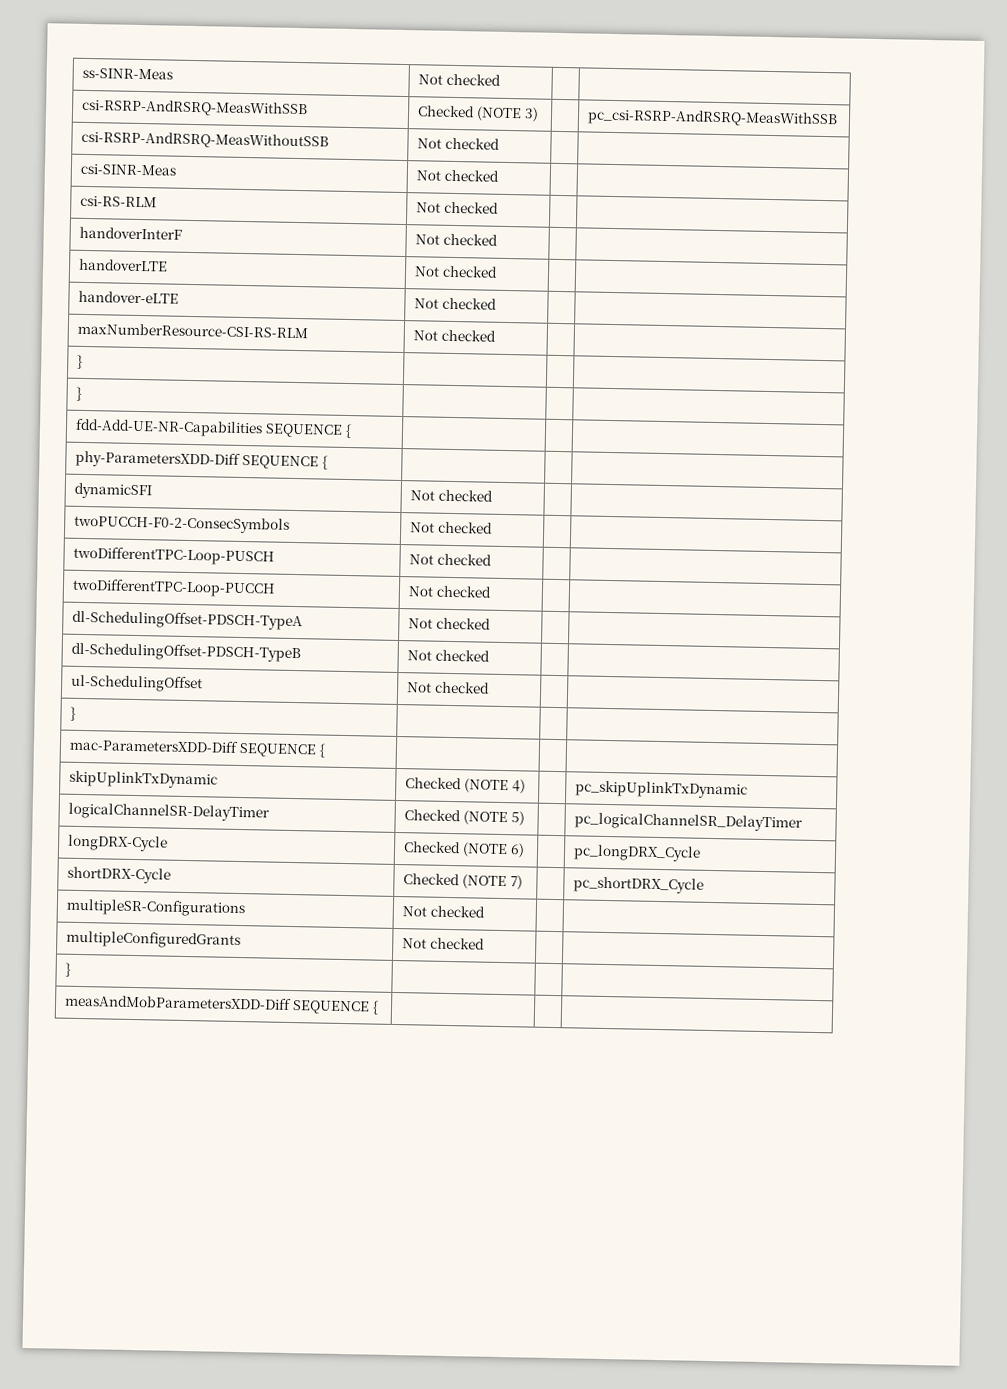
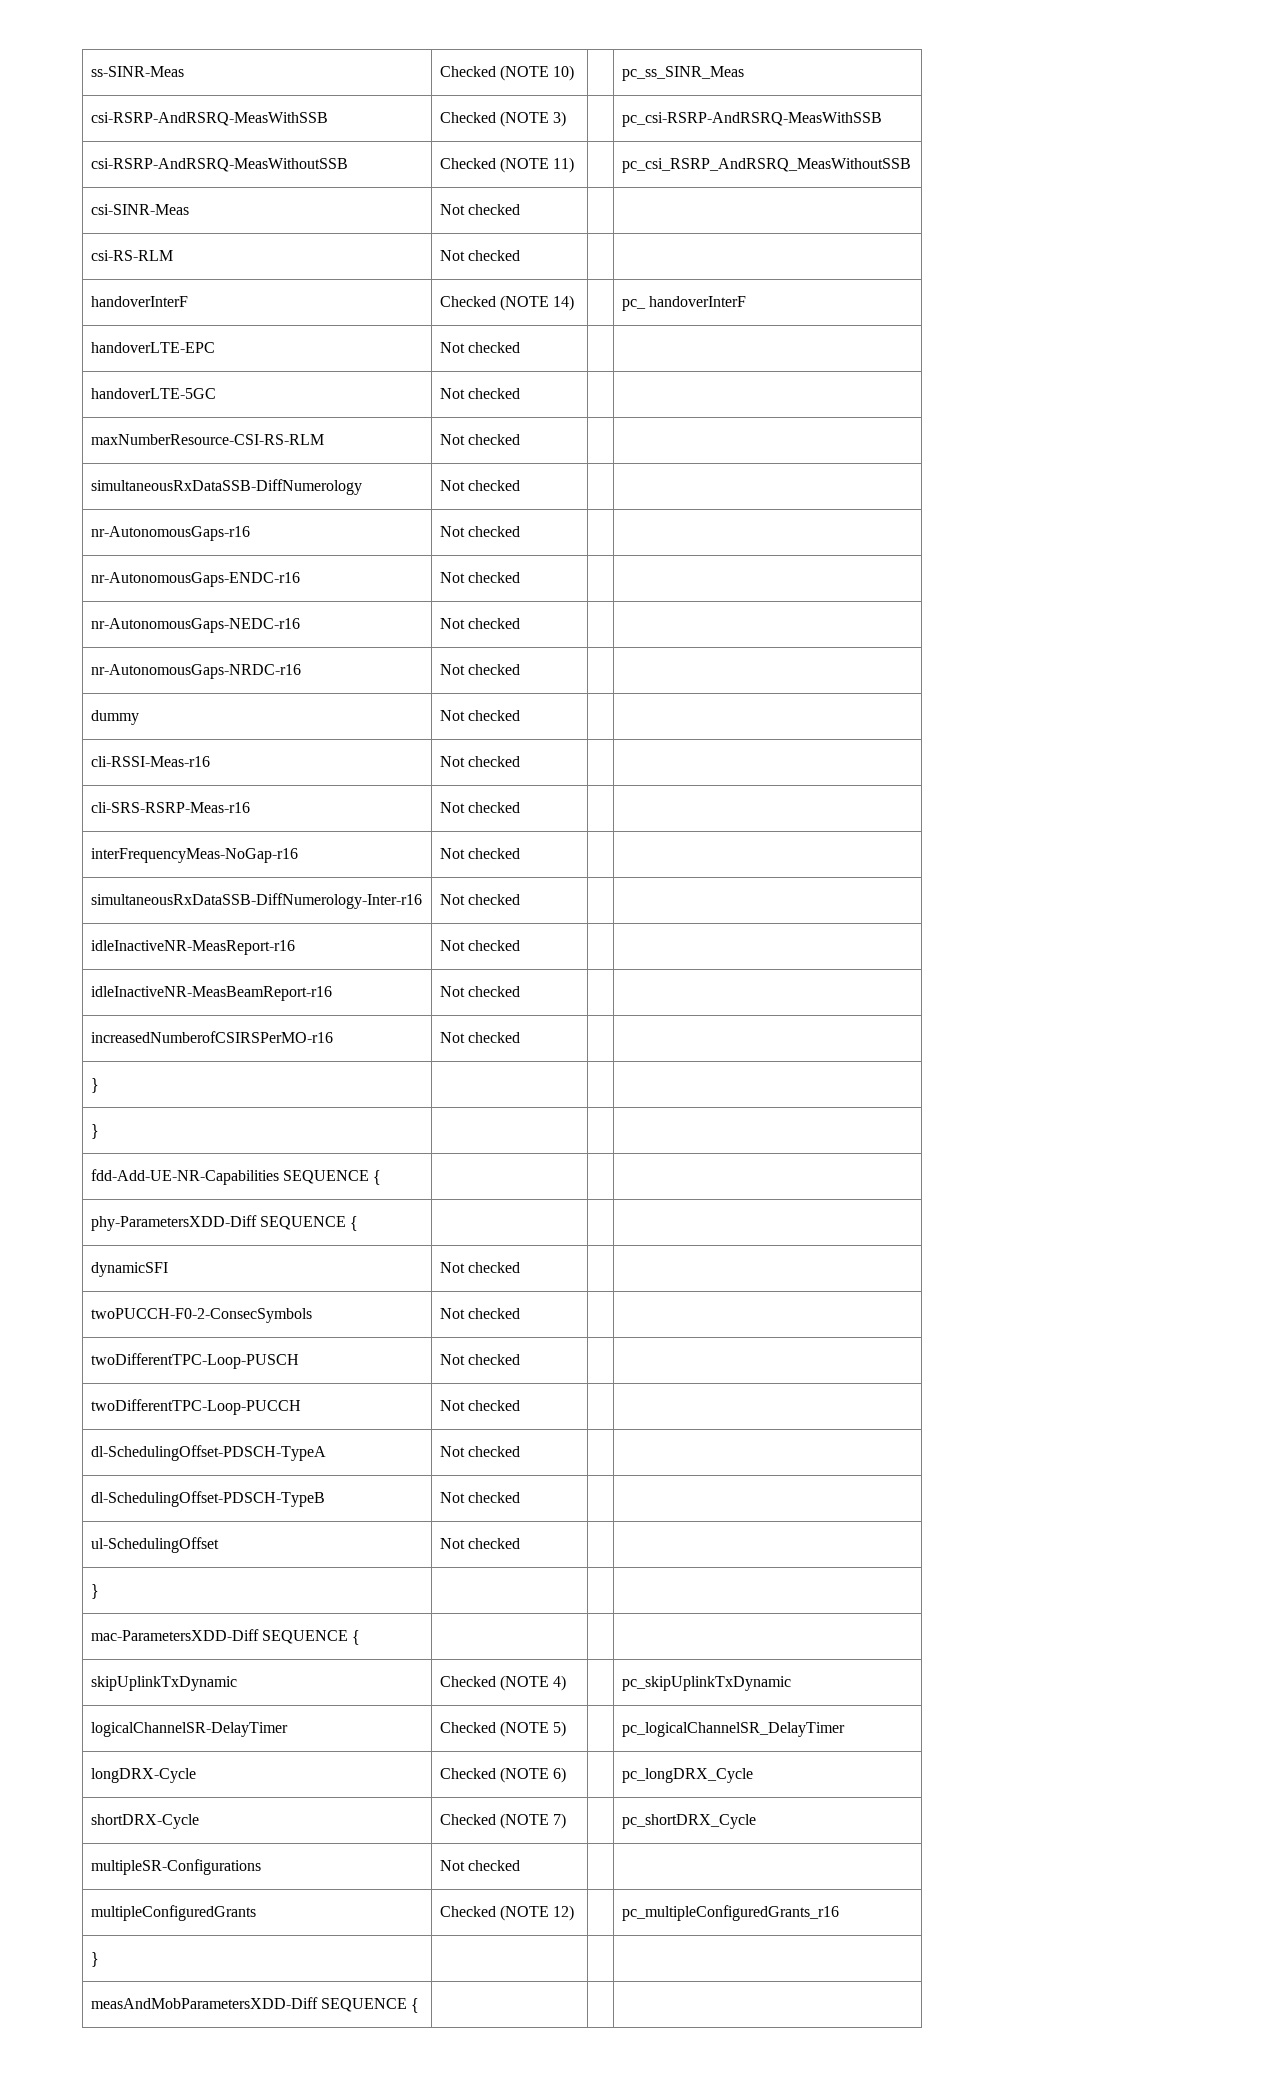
- ss-SINR-Meas | Not checked | |
+ ss-SINR-Meas | Checked (NOTE 10) | | pc_ss_SINR_Meas
- csi-RSRP-AndRSRQ-MeasWithoutSSB | Not checked | |
+ csi-RSRP-AndRSRQ-MeasWithoutSSB | Checked (NOTE 11) | | pc_csi_RSRP_AndRSRQ_MeasWithoutSSB
- handoverInterF | Not checked | |
- handoverLTE | Not checked | |
- handover-eLTE | Not checked | |
+ handoverInterF | Checked (NOTE 14) | | pc_ handoverInterF
+ handoverLTE-EPC | Not checked | |
+ handoverLTE-5GC | Not checked | |
+ simultaneousRxDataSSB-DiffNumerology | Not checked | |
+ nr-AutonomousGaps-r16 | Not checked | |
+ nr-AutonomousGaps-ENDC-r16 | Not checked | |
+ nr-AutonomousGaps-NEDC-r16 | Not checked | |
+ nr-AutonomousGaps-NRDC-r16 | Not checked | |
+ dummy | Not checked | |
+ cli-RSSI-Meas-r16 | Not checked | |
+ cli-SRS-RSRP-Meas-r16 | Not checked | |
+ interFrequencyMeas-NoGap-r16 | Not checked | |
+ simultaneousRxDataSSB-DiffNumerology-Inter-r16 | Not checked | |
+ idleInactiveNR-MeasReport-r16 | Not checked | |
+ idleInactiveNR-MeasBeamReport-r16 | Not checked | |
+ increasedNumberofCSIRSPerMO-r16 | Not checked | |
- multipleConfiguredGrants | Not checked | |
+ multipleConfiguredGrants | Checked (NOTE 12) | | pc_multipleConfiguredGrants_r16

